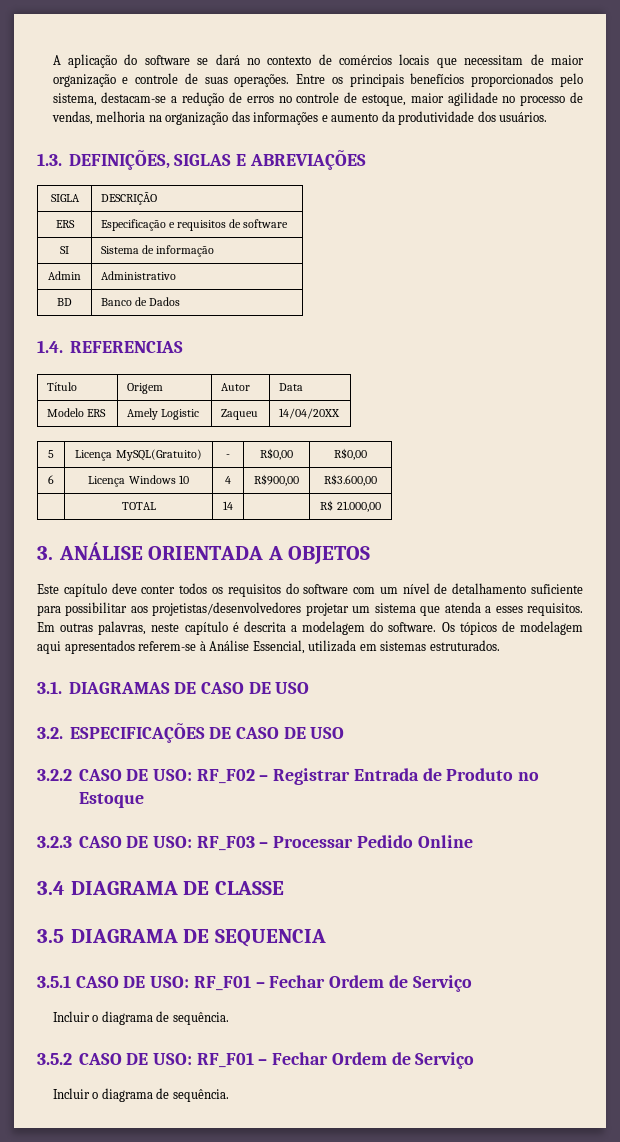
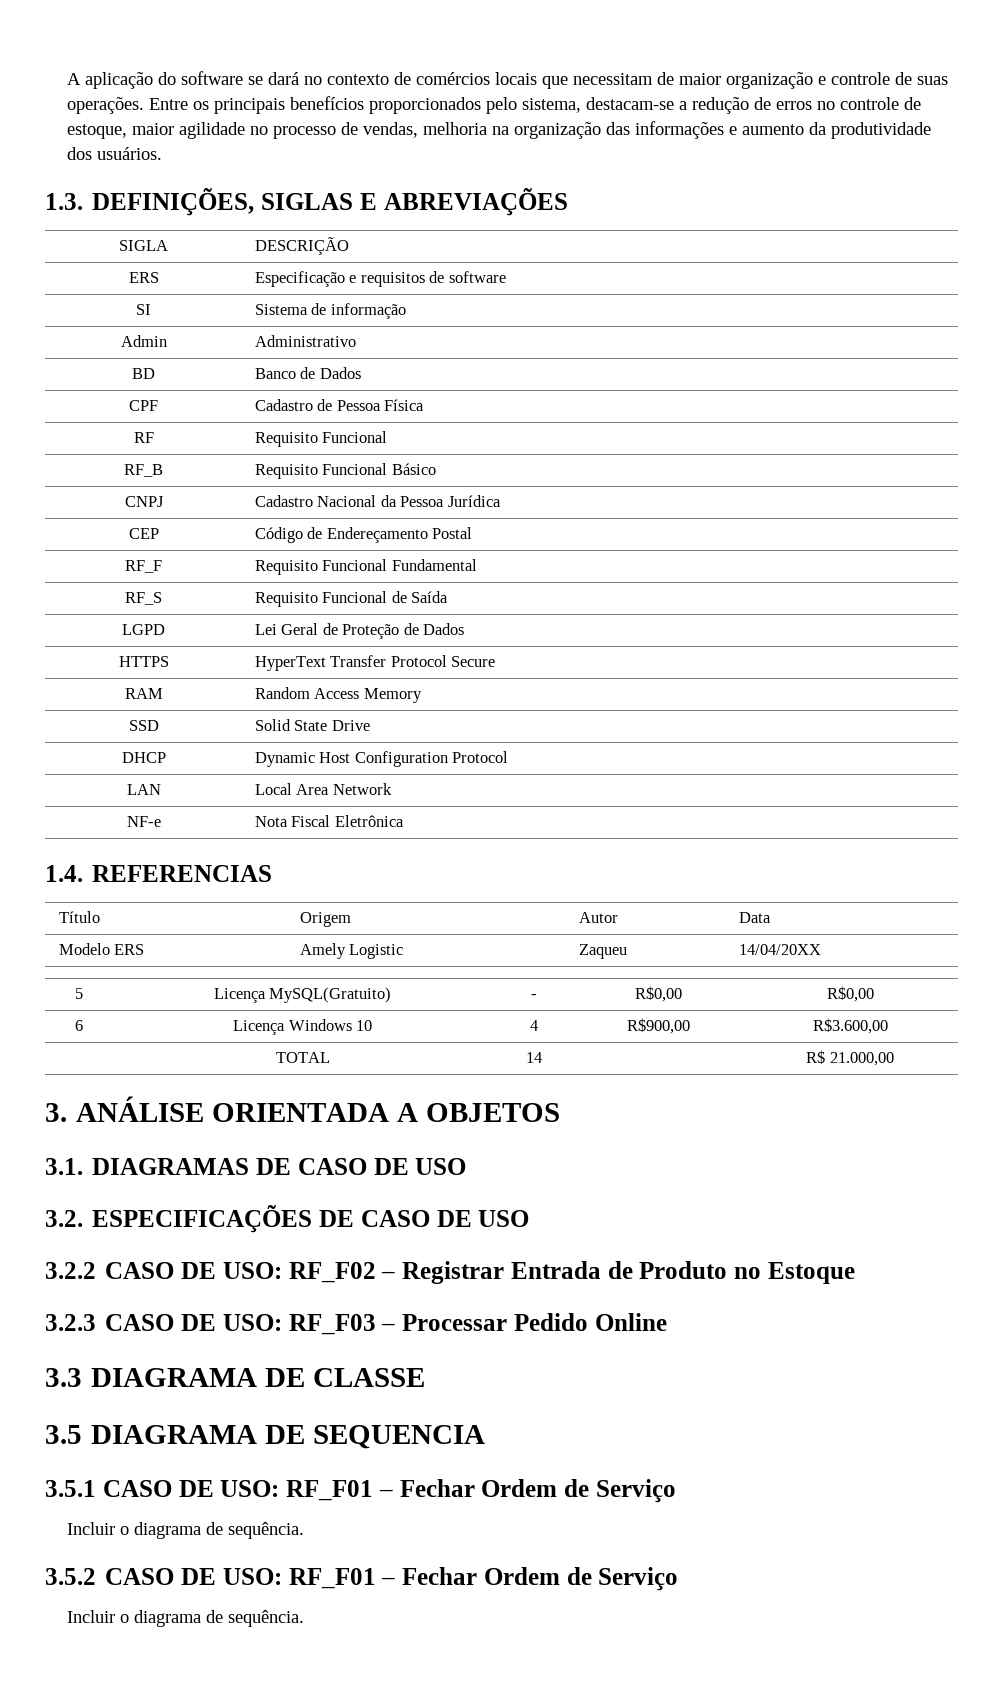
+ CPF | Cadastro de Pessoa Física
+ RF | Requisito Funcional
+ RF_B | Requisito Funcional Básico
+ CNPJ | Cadastro Nacional da Pessoa Jurídica
+ CEP | Código de Endereçamento Postal
+ RF_F | Requisito Funcional Fundamental
+ RF_S | Requisito Funcional de Saída
+ LGPD | Lei Geral de Proteção de Dados
+ HTTPS | HyperText Transfer Protocol Secure
+ RAM | Random Access Memory
+ SSD | Solid State Drive
+ DHCP | Dynamic Host Configuration Protocol
+ LAN | Local Area Network
+ NF-e | Nota Fiscal Eletrônica
- Este capítulo deve conter todos os requisitos do software com um nível de detalhamento suficiente para possibilitar aos projetistas/desenvolvedores projetar um sistema que atenda a esses requisitos. Em outras palavras, neste capítulo é descrita a modelagem do software. Os tópicos de modelagem aqui apresentados referem-se à Análise Essencial, utilizada em sistemas estruturados.
- 3.4 DIAGRAMA DE CLASSE
+ 3.3 DIAGRAMA DE CLASSE

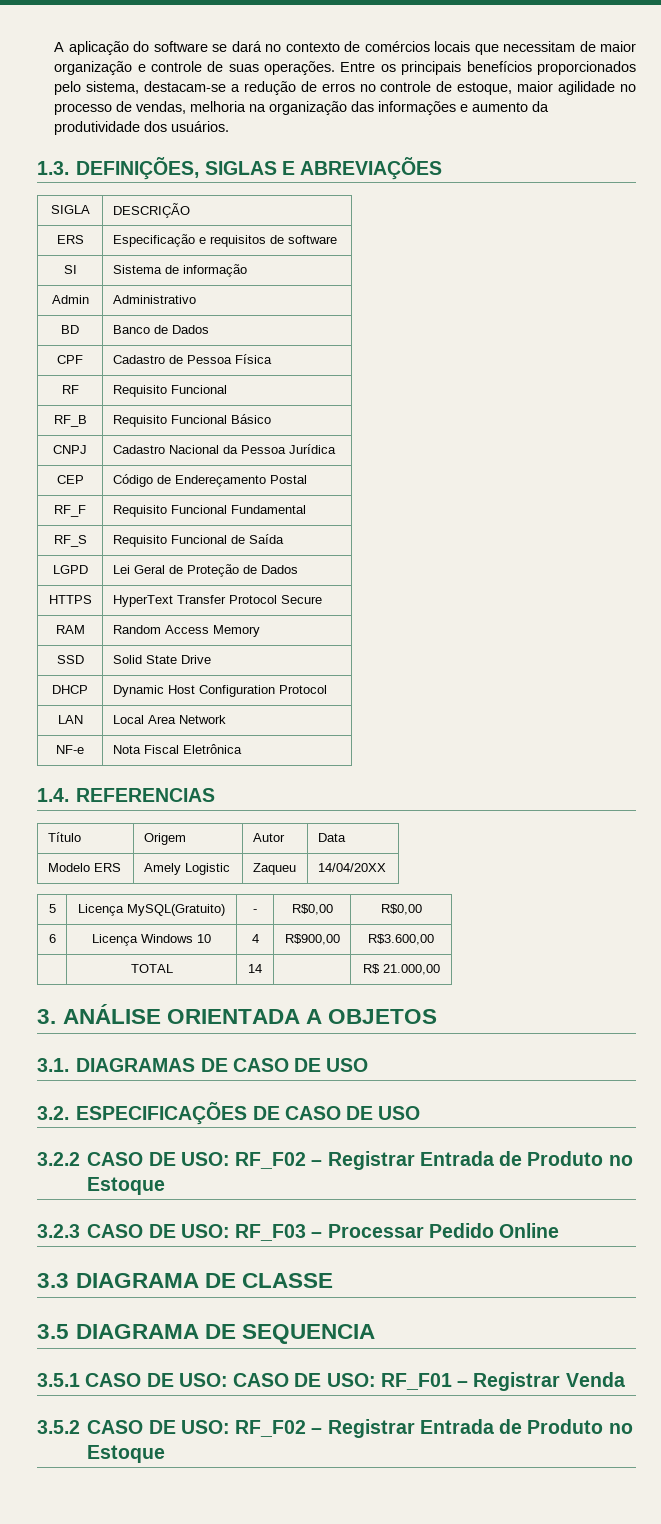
- 3.5.1 CASO DE USO: RF_F01 – Fechar Ordem de Serviço
- Incluir o diagrama de sequência.
- 3.5.2 CASO DE USO: RF_F01 – Fechar Ordem de Serviço
- Incluir o diagrama de sequência.
+ 3.5.1 CASO DE USO: CASO DE USO: RF_F01 – Registrar Venda
+ 3.5.2 CASO DE USO: RF_F02 – Registrar Entrada de Produto no Estoque

